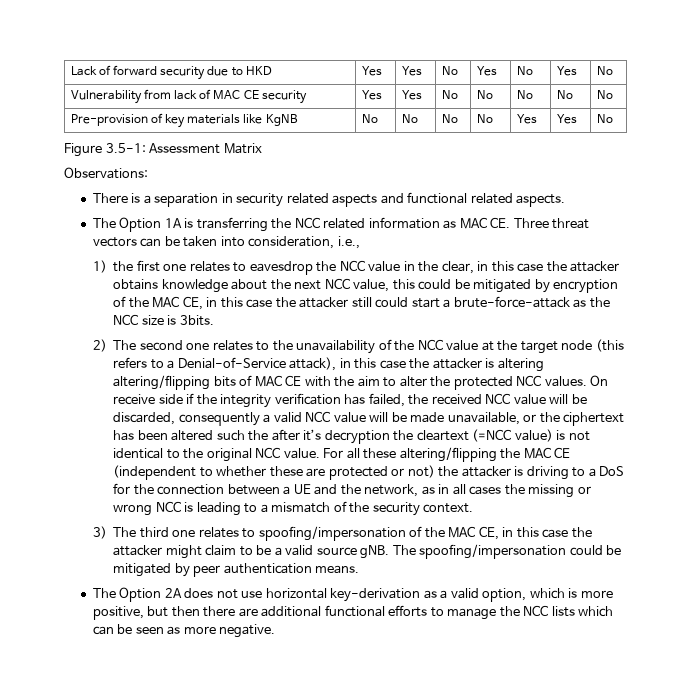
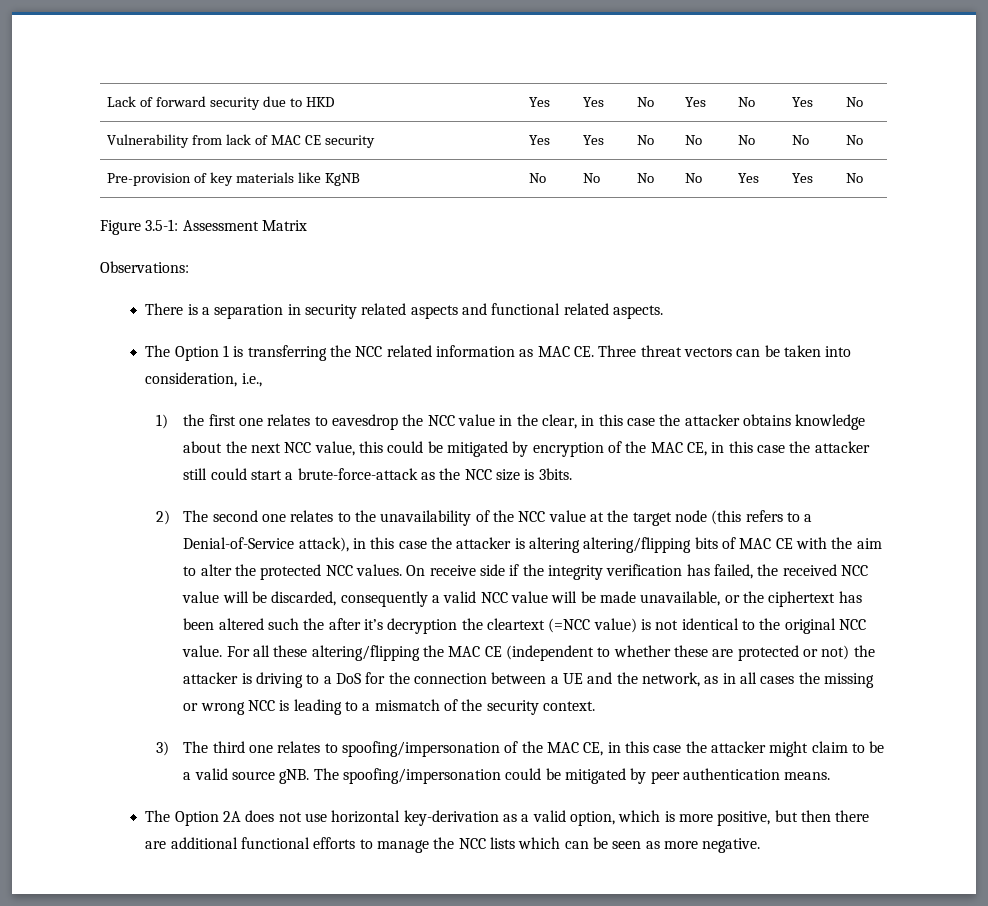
- The Option 1A is transferring the NCC related information as MAC CE. Three threat vectors can be taken into consideration, i.e.,
+ The Option 1 is transferring the NCC related information as MAC CE. Three threat vectors can be taken into consideration, i.e.,

